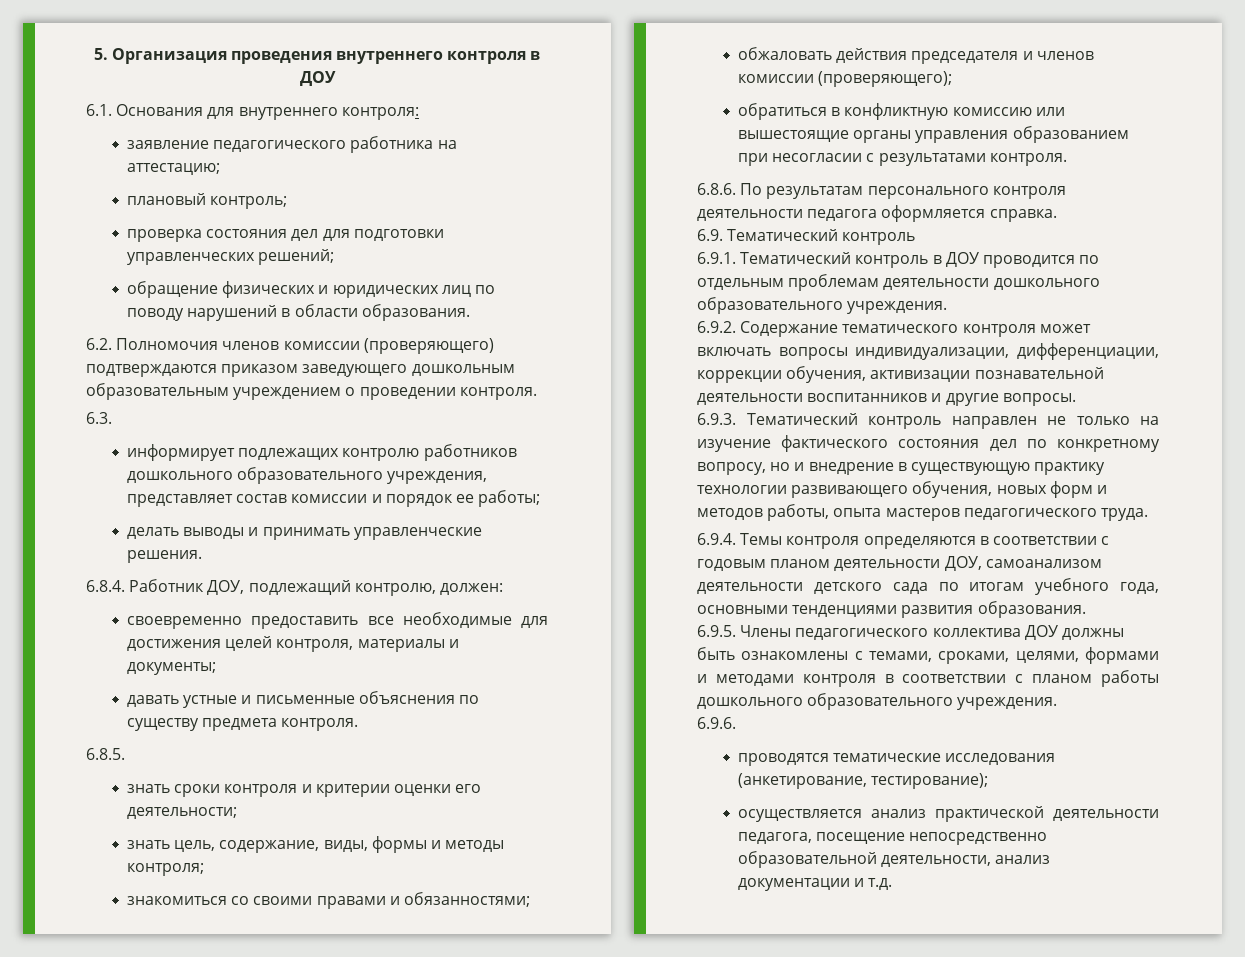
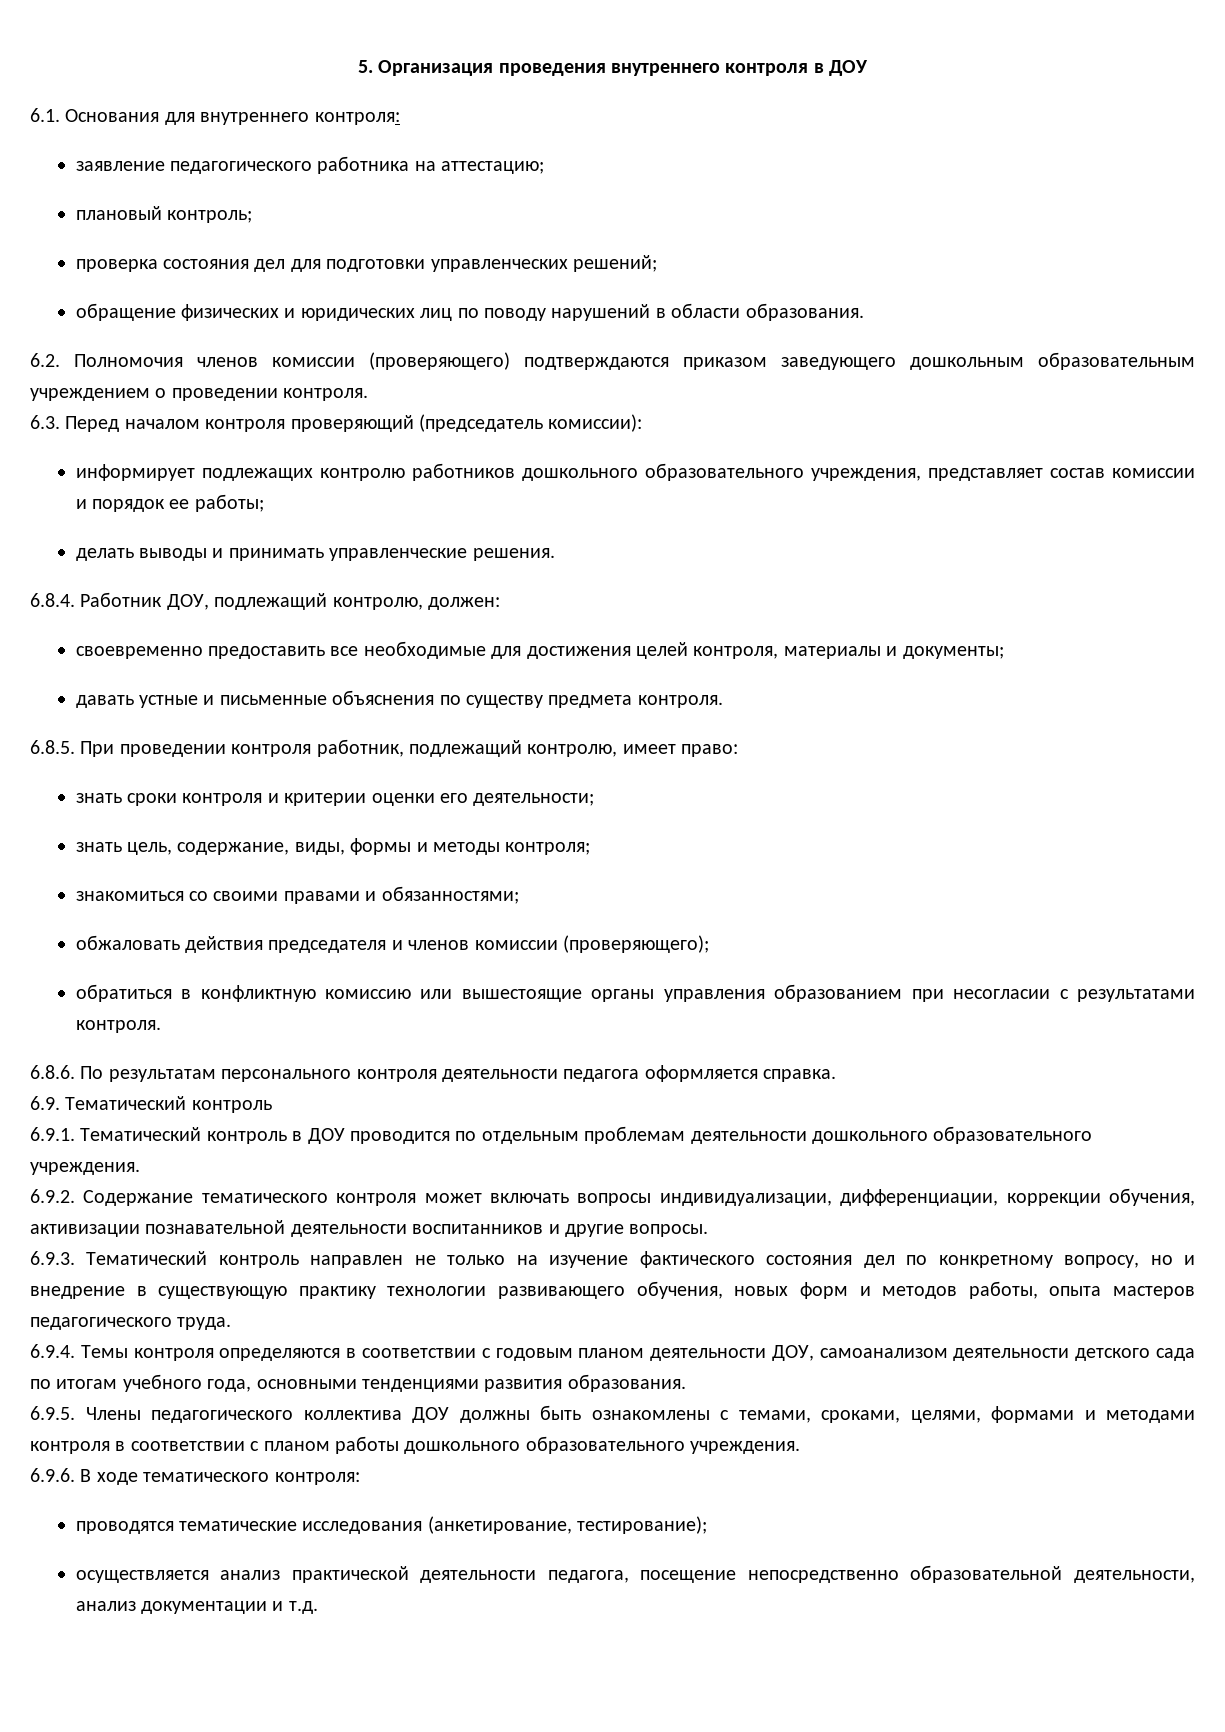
- 6.3.
+ 6.3. Перед началом контроля проверяющий (председатель комиссии):
- 6.8.5.
+ 6.8.5. При проведении контроля работник, подлежащий контролю, имеет право:
- 6.9.6.
+ 6.9.6. В ходе тематического контроля:

